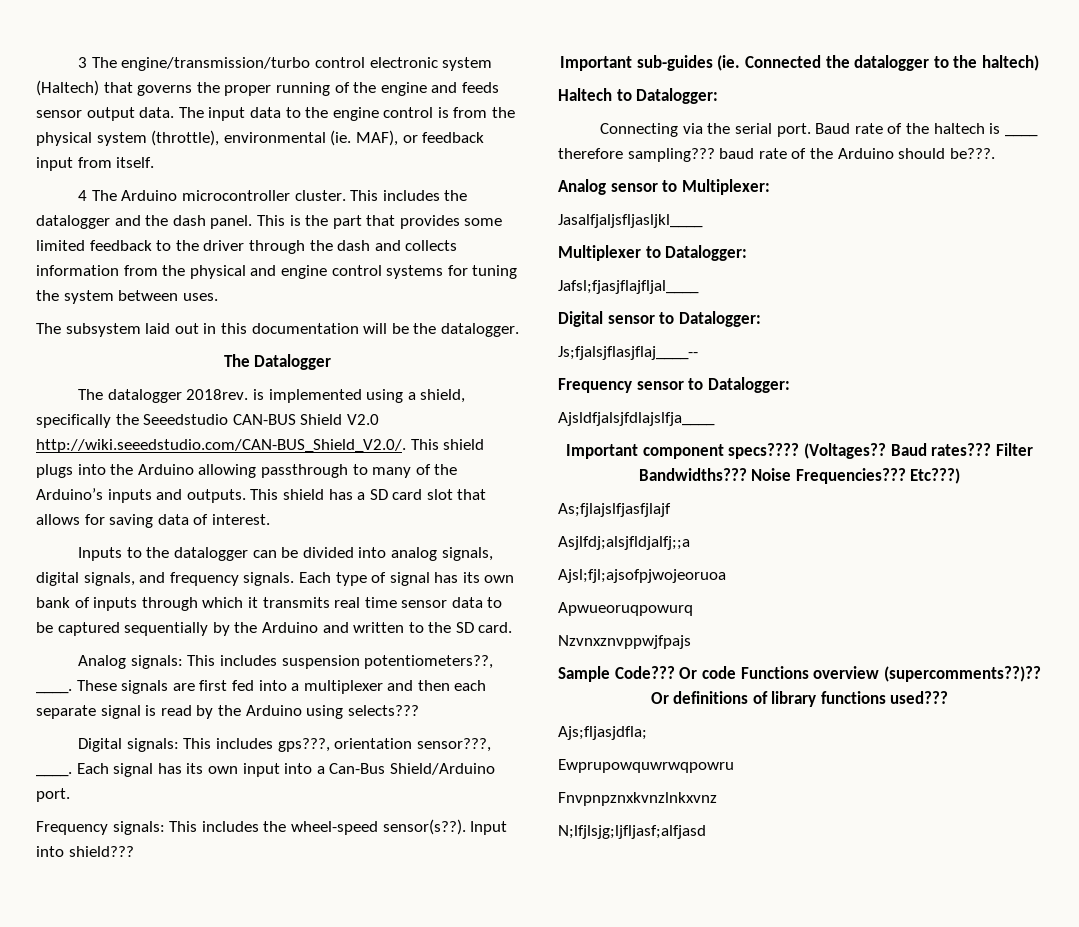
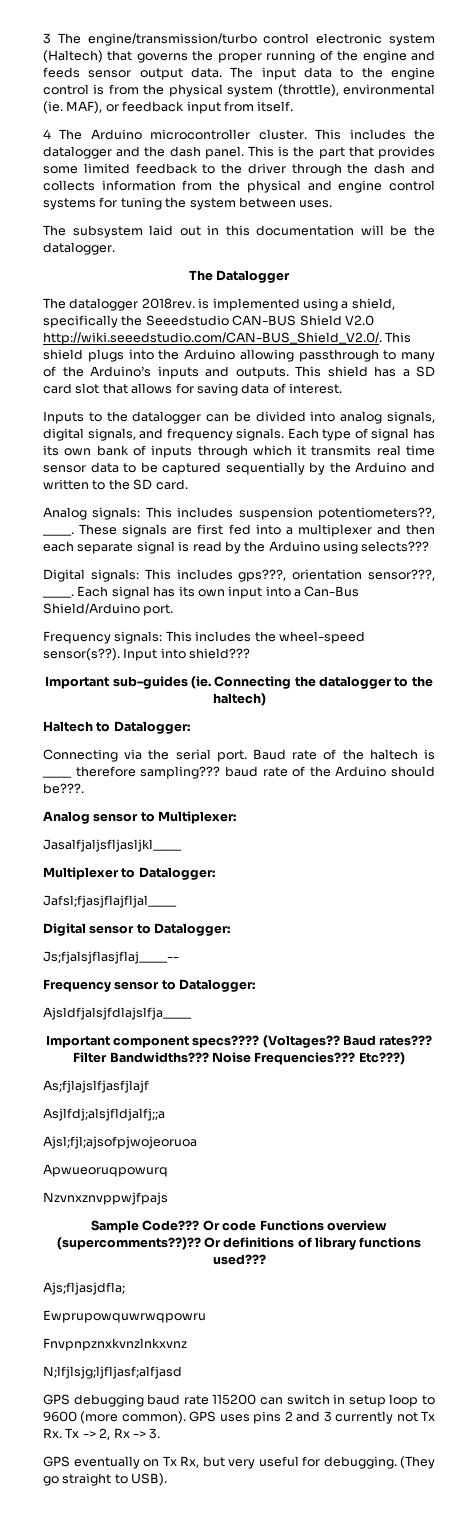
- Important sub-guides (ie. Connected the datalogger to the haltech)
+ Important sub-guides (ie. Connecting the datalogger to the haltech)
+ GPS debugging baud rate 115200 can switch in setup loop to 9600 (more common). GPS uses pins 2 and 3 currently not Tx Rx. Tx -> 2, Rx -> 3.
+ GPS eventually on Tx Rx, but very useful for debugging. (They go straight to USB).

